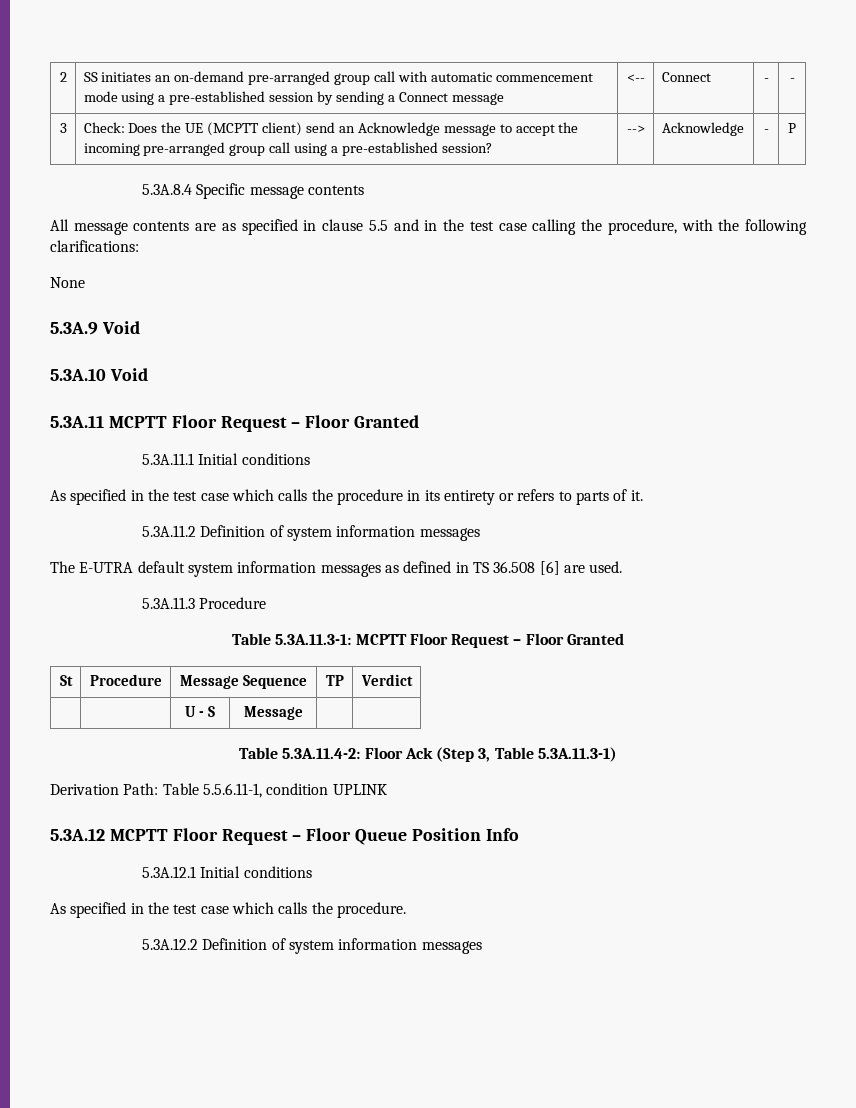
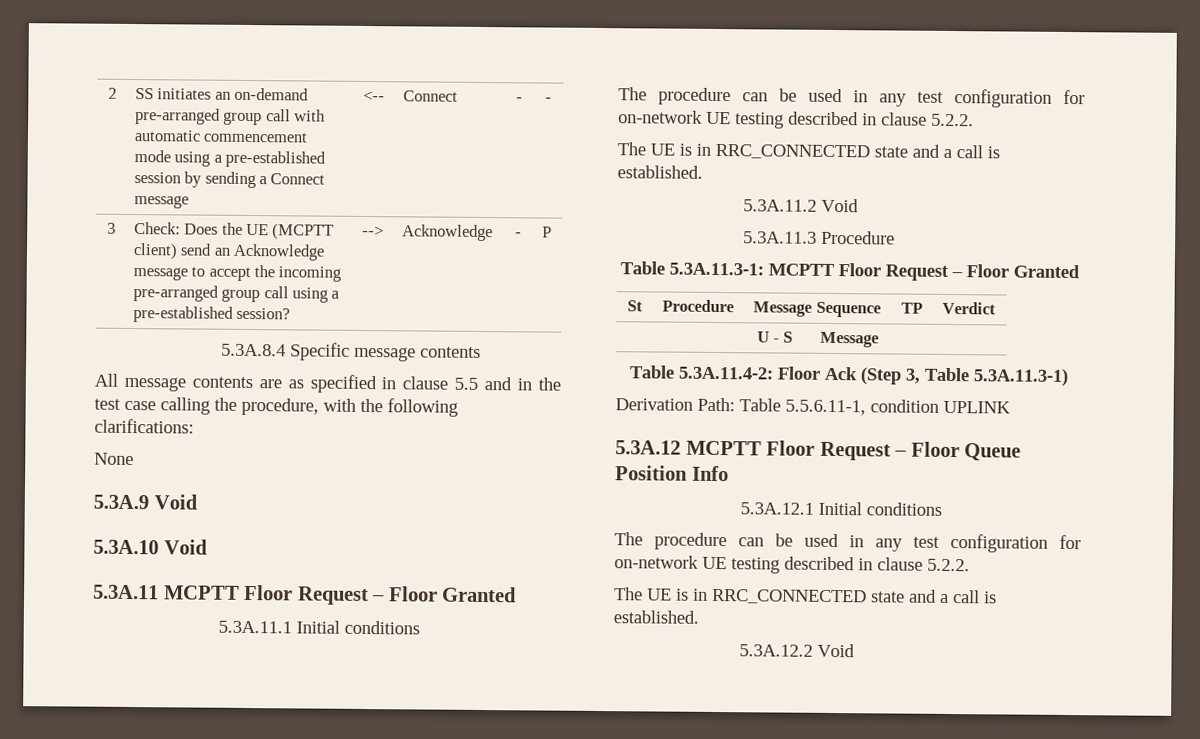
  5.3A.11.1 Initial conditions
- As specified in the test case which calls the procedure in its entirety or refers to parts of it.
- 5.3A.11.2 Definition of system information messages
- The E-UTRA default system information messages as defined in TS 36.508 [6] are used.
+ The procedure can be used in any test configuration for on-network UE testing described in clause 5.2.2.
+ The UE is in RRC_CONNECTED state and a call is established.
+ 5.3A.11.2 Void
  5.3A.12.1 Initial conditions
- As specified in the test case which calls the procedure.
- 5.3A.12.2 Definition of system information messages
+ The procedure can be used in any test configuration for on-network UE testing described in clause 5.2.2.
+ The UE is in RRC_CONNECTED state and a call is established.
+ 5.3A.12.2 Void

